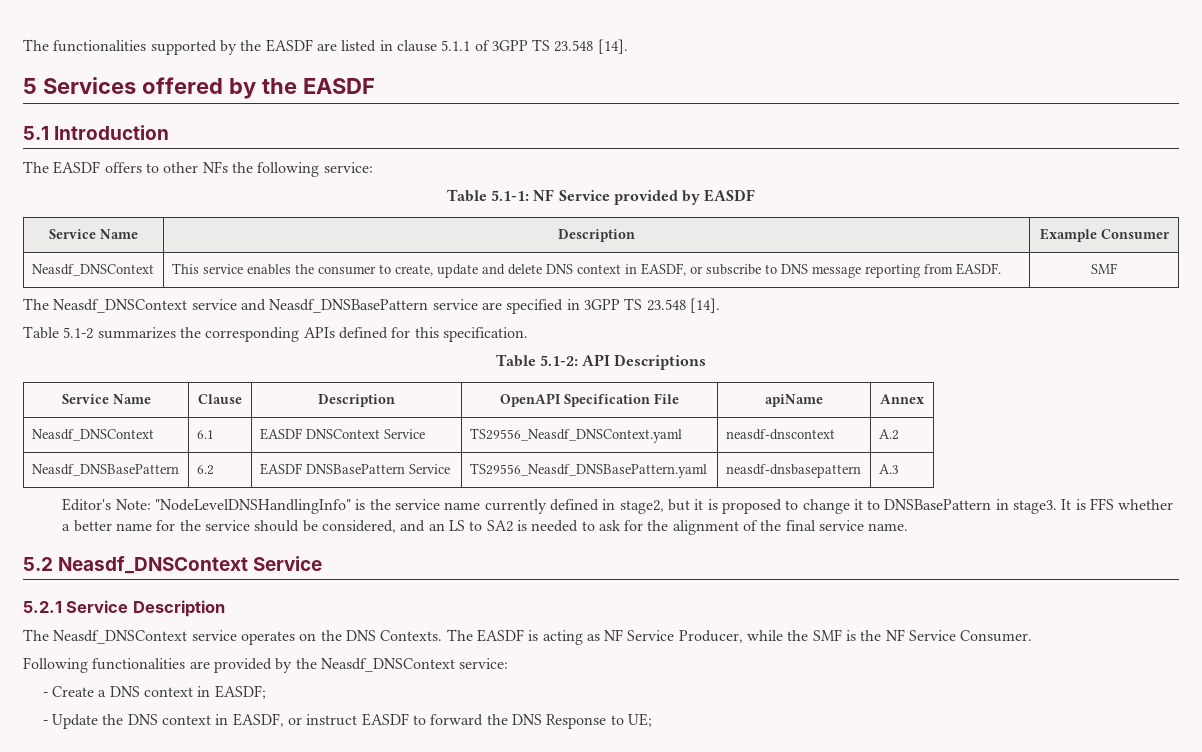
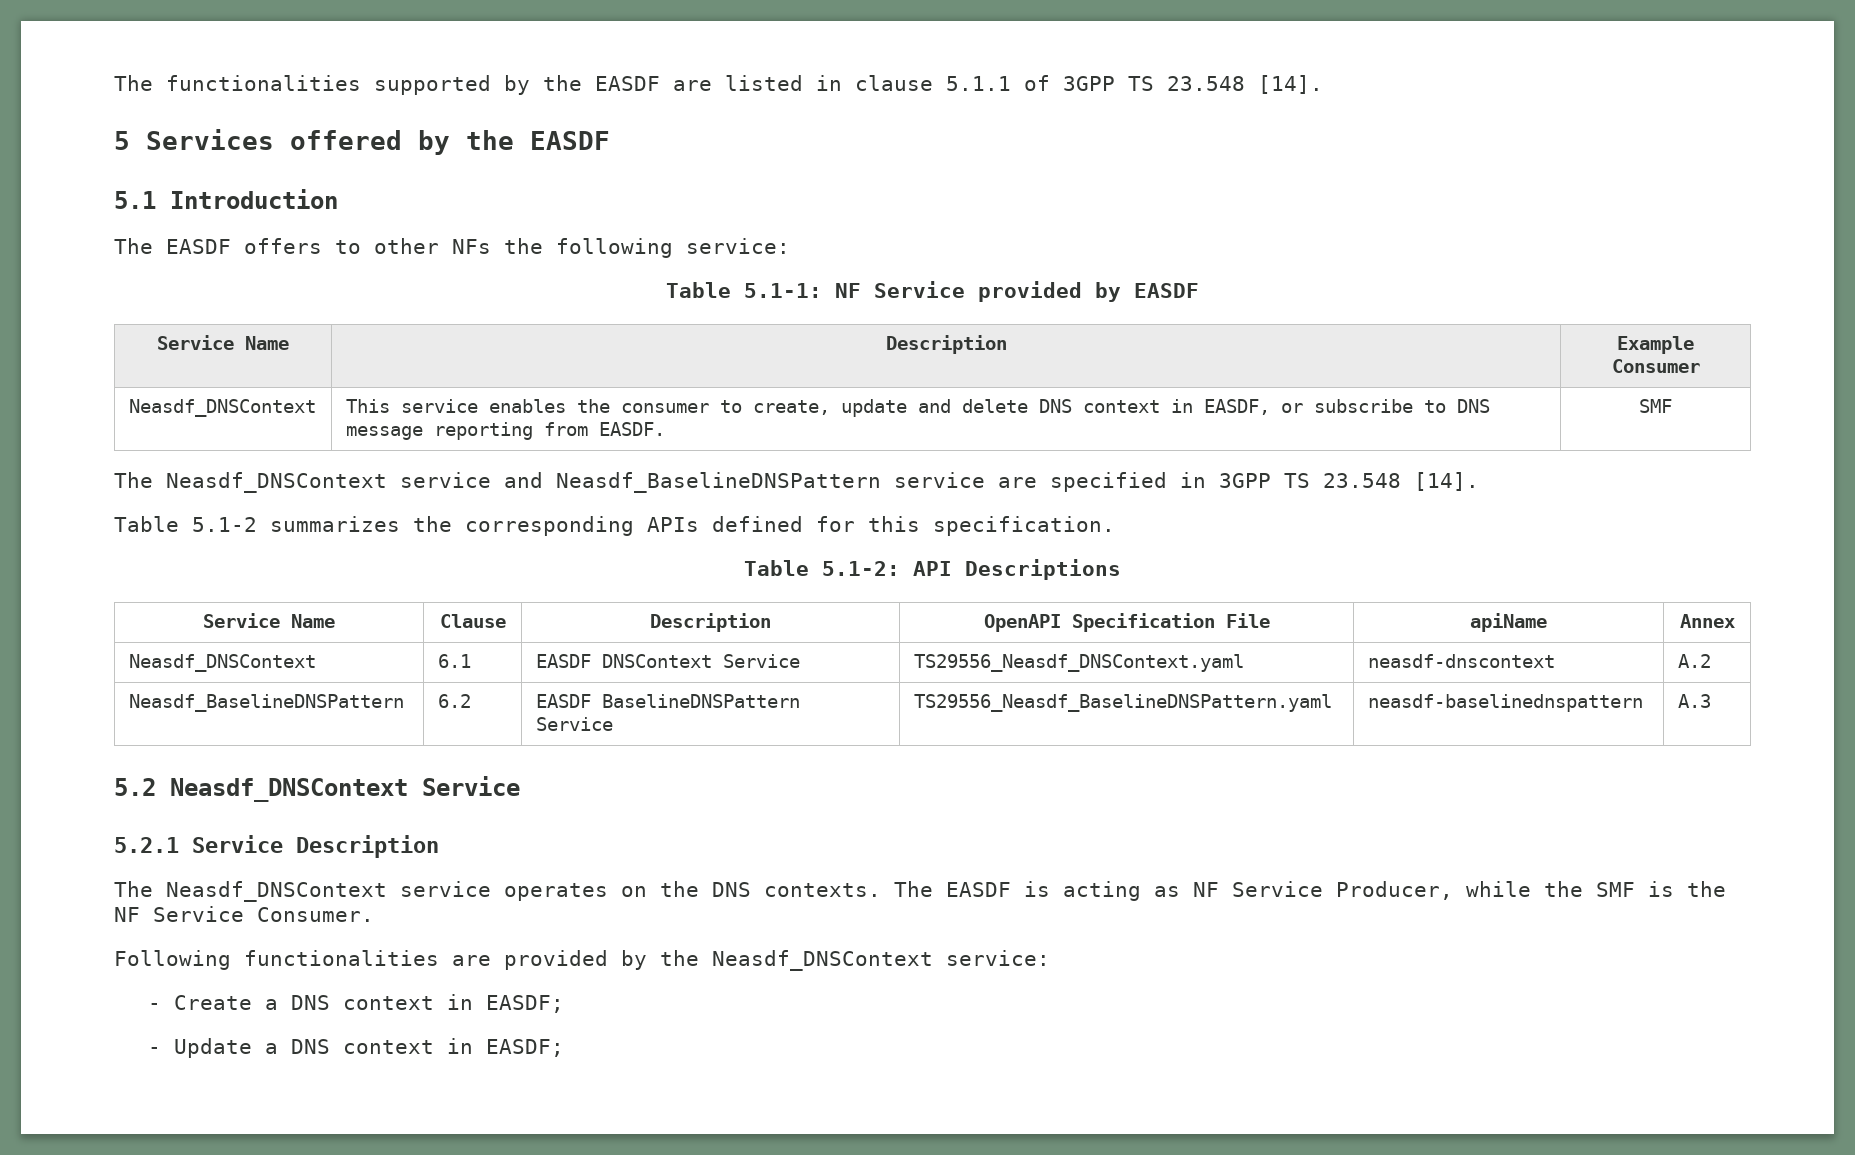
- The Neasdf_DNSContext service and Neasdf_DNSBasePattern service are specified in 3GPP TS 23.548 [14].
+ The Neasdf_DNSContext service and Neasdf_BaselineDNSPattern service are specified in 3GPP TS 23.548 [14].
- Neasdf_DNSBasePattern | 6.2 | EASDF DNSBasePattern Service | TS29556_Neasdf_DNSBasePattern.yaml | neasdf-dnsbasepattern | A.3
+ Neasdf_BaselineDNSPattern | 6.2 | EASDF BaselineDNSPattern Service | TS29556_Neasdf_BaselineDNSPattern.yaml | neasdf-baselinednspattern | A.3
- Editor's Note: "NodeLevelDNSHandlingInfo" is the service name currently defined in stage2, but it is proposed to change it to DNSBasePattern in stage3. It is FFS whether a better name for the service should be considered, and an LS to SA2 is needed to ask for the alignment of the final service name.
- The Neasdf_DNSContext service operates on the DNS Contexts.
+ The Neasdf_DNSContext service operates on the DNS contexts.
- - Update the DNS context in EASDF, or instruct EASDF to forward the DNS Response to UE;
+ - Update a DNS context in EASDF;

